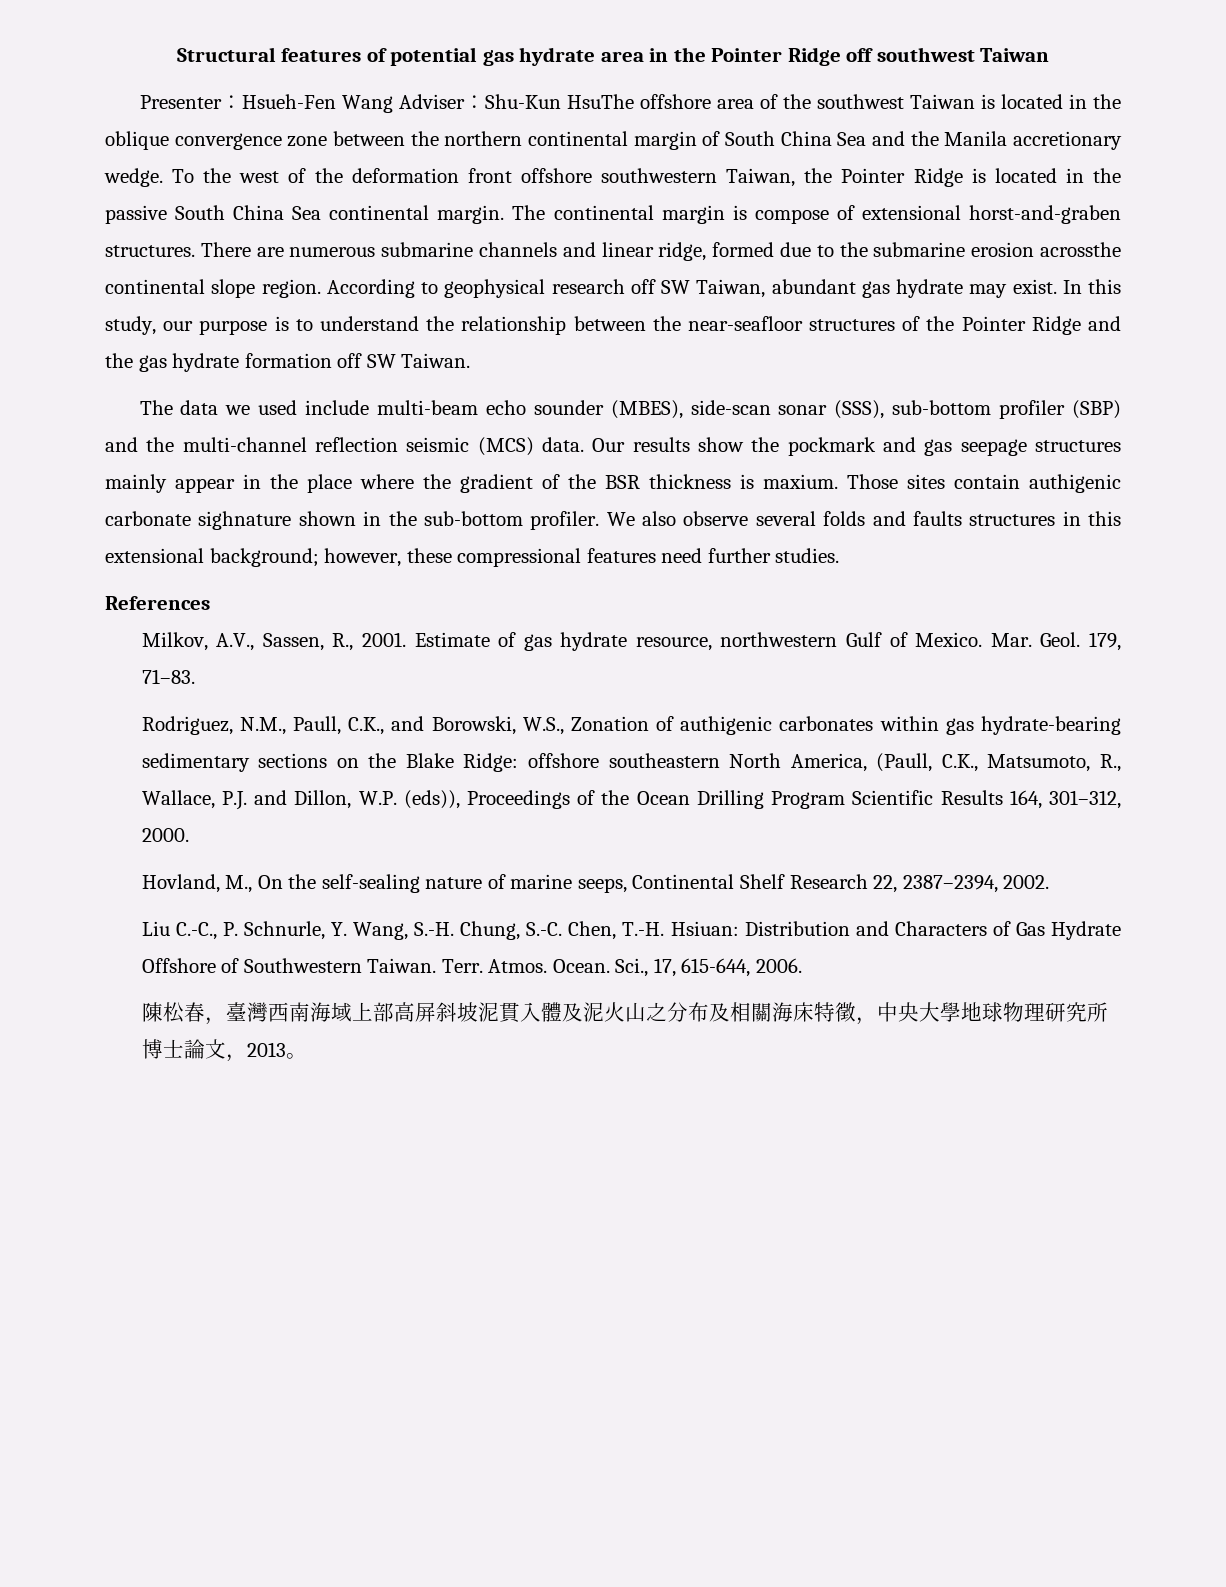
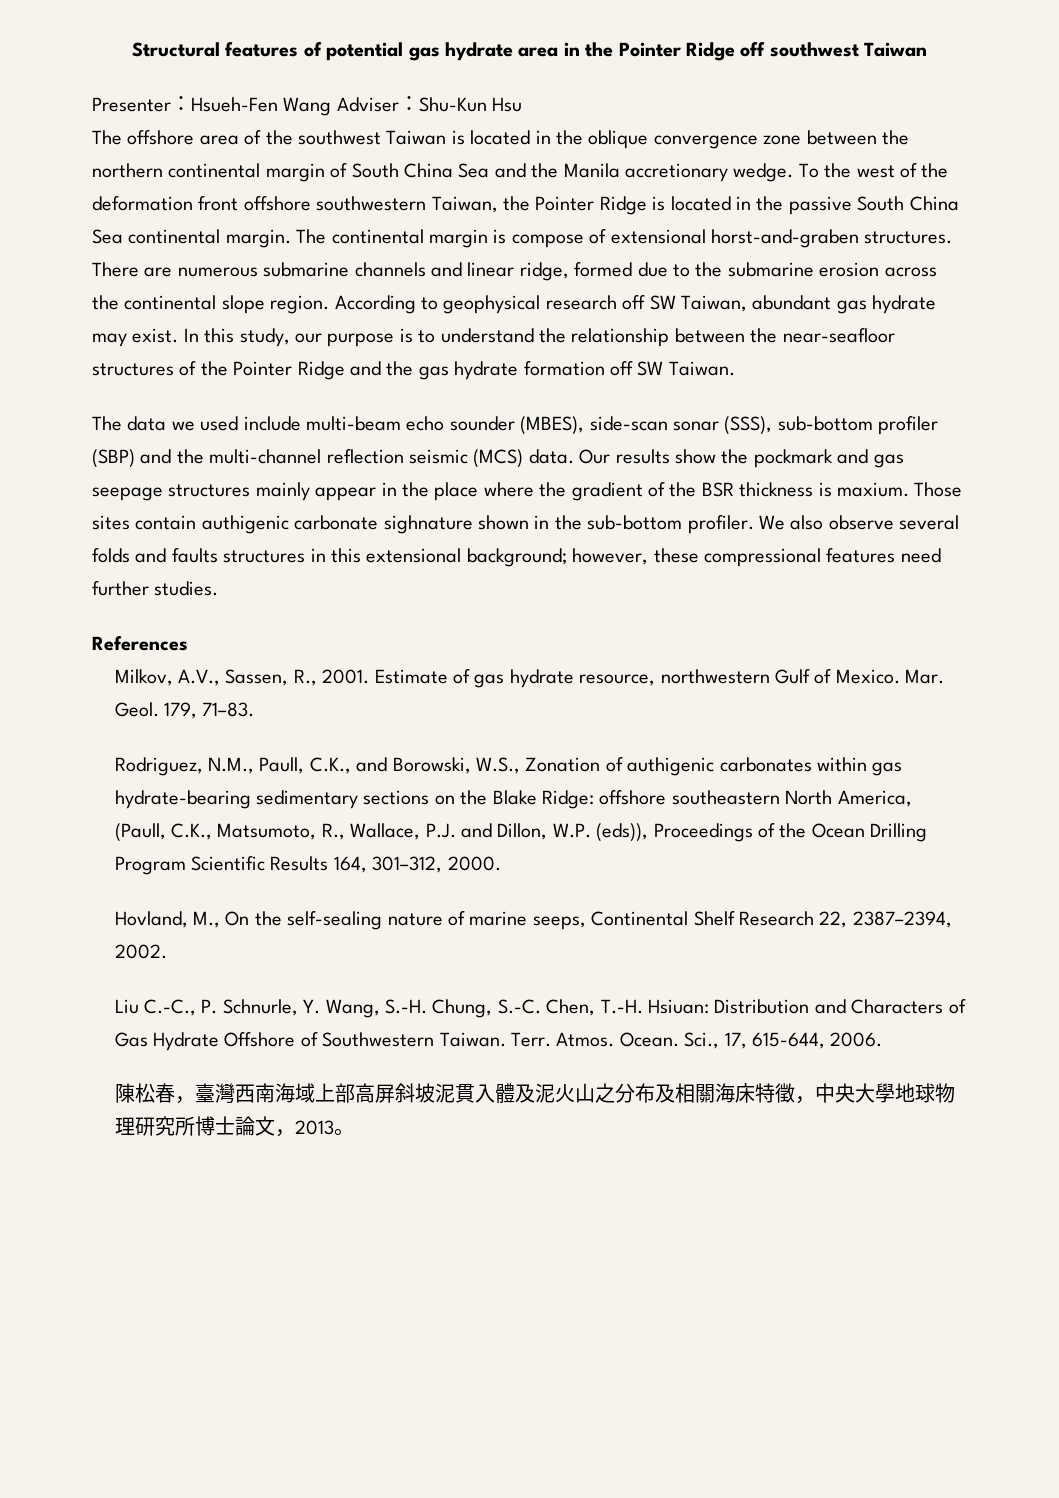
- Presenter：Hsueh-Fen Wang Adviser：Shu-Kun HsuThe offshore area of the southwest Taiwan is located in the oblique convergence zone between the northern continental margin of South China Sea and the Manila accretionary wedge.
+ Presenter：Hsueh-Fen Wang Adviser：Shu-Kun Hsu
+ The offshore area of the southwest Taiwan is located in the oblique convergence zone between the northern continental margin of South China Sea and the Manila accretionary wedge.
- There are numerous submarine channels and linear ridge, formed due to the submarine erosion acrossthe continental slope region.
+ There are numerous submarine channels and linear ridge, formed due to the submarine erosion across the continental slope region.

